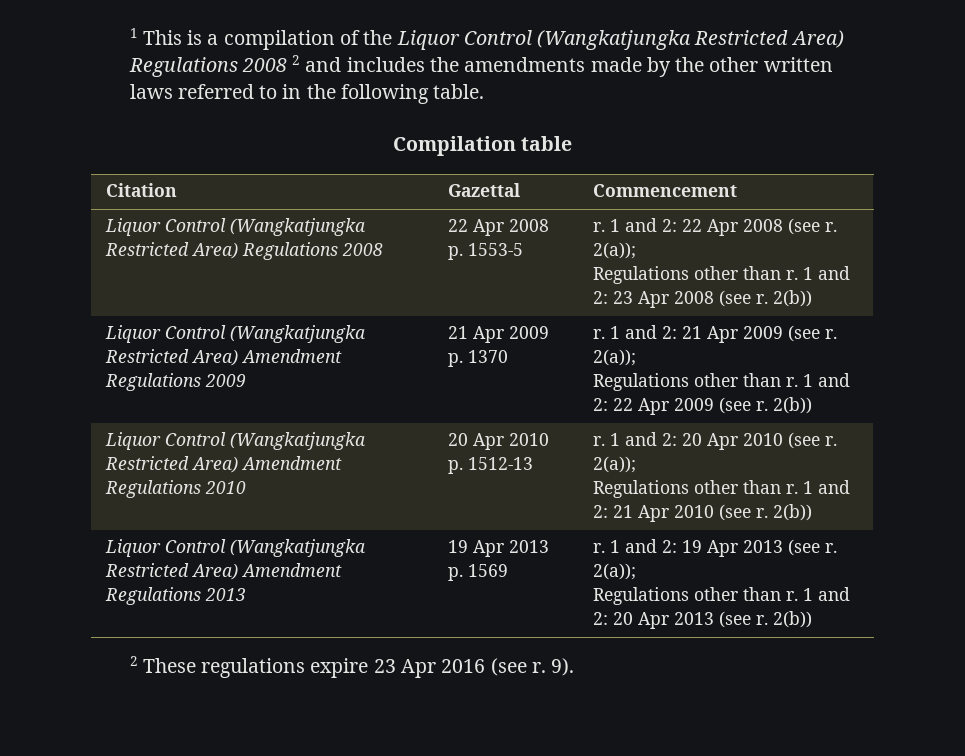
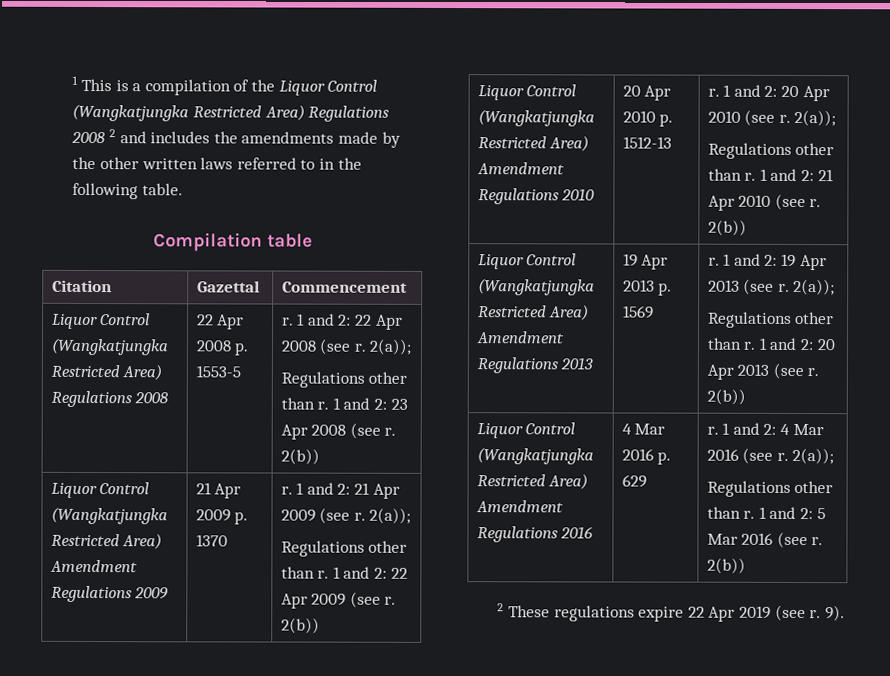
+ Liquor Control (Wangkatjungka Restricted Area) Amendment Regulations 2016 | 4 Mar 2016 p. 629 | r. 1 and 2: 4 Mar 2016 (see r. 2(a));
+ Regulations other than r. 1 and 2: 5 Mar 2016 (see r. 2(b))
- 2 These regulations expire 23 Apr 2016 (see r.
+ 2 These regulations expire 22 Apr 2019 (see r.

